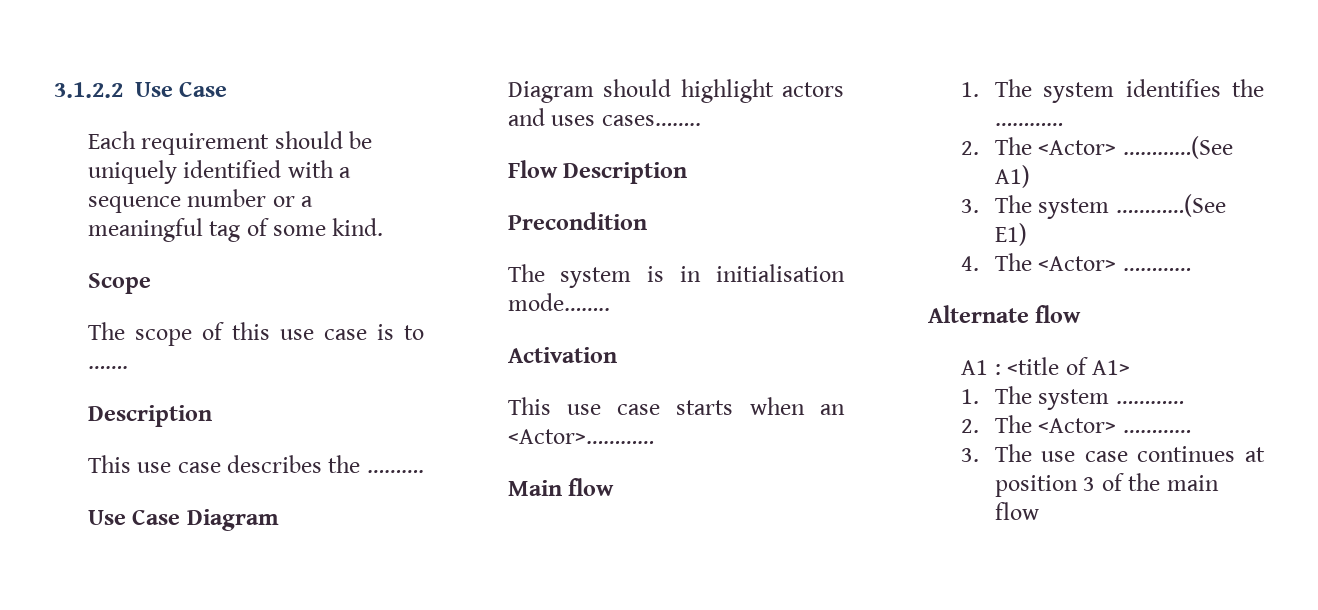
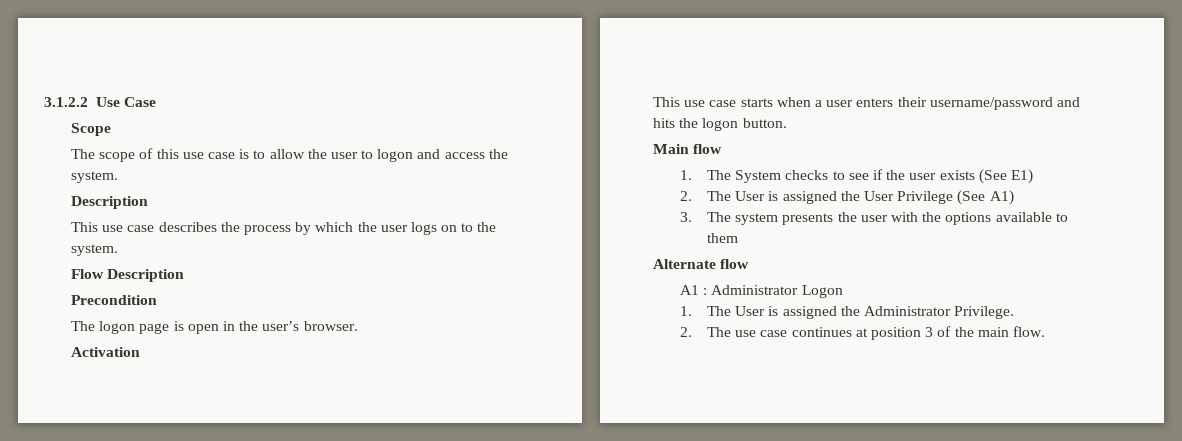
- Each requirement should be uniquely identified with a sequence number or a meaningful tag of some kind.
- The scope of this use case is to …….
+ The scope of this use case is to allow the user to logon and access the system.
- This use case describes the ……….
- Use Case Diagram
- Diagram should highlight actors and uses cases……..
+ This use case describes the process by which the user logs on to the system.
  Flow Description
  Precondition
- The system is in initialisation mode……..
+ The logon page is open in the user’s browser.
- This use case starts when an <Actor>…………
+ This use case starts when a user enters their username/password and hits the logon button.
  Main flow
- 1. The system identifies the …………
- 2. The <Actor> …………(See A1)
- 3. The system …………(See E1)
- 4. The <Actor> …………
+ 1. The System checks to see if the user exists (See E1)
+ 2. The User is assigned the User Privilege (See A1)
+ 3. The system presents the user with the options available to them
- A1 : <title of A1>
- 1. The system …………
- 2. The <Actor> …………
- 3. The use case continues at position 3 of the main flow
+ A1 : Administrator Logon
+ 1. The User is assigned the Administrator Privilege.
+ 2. The use case continues at position 3 of the main flow.

